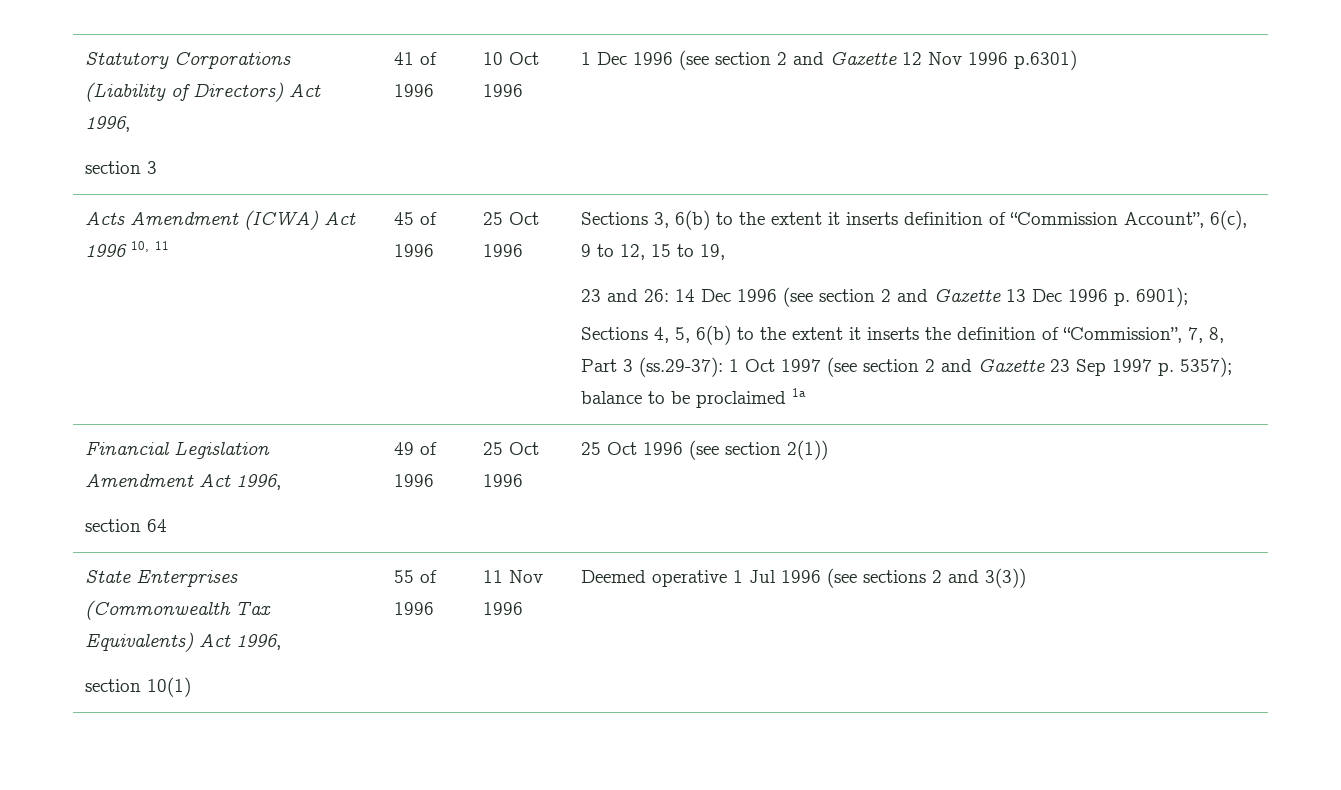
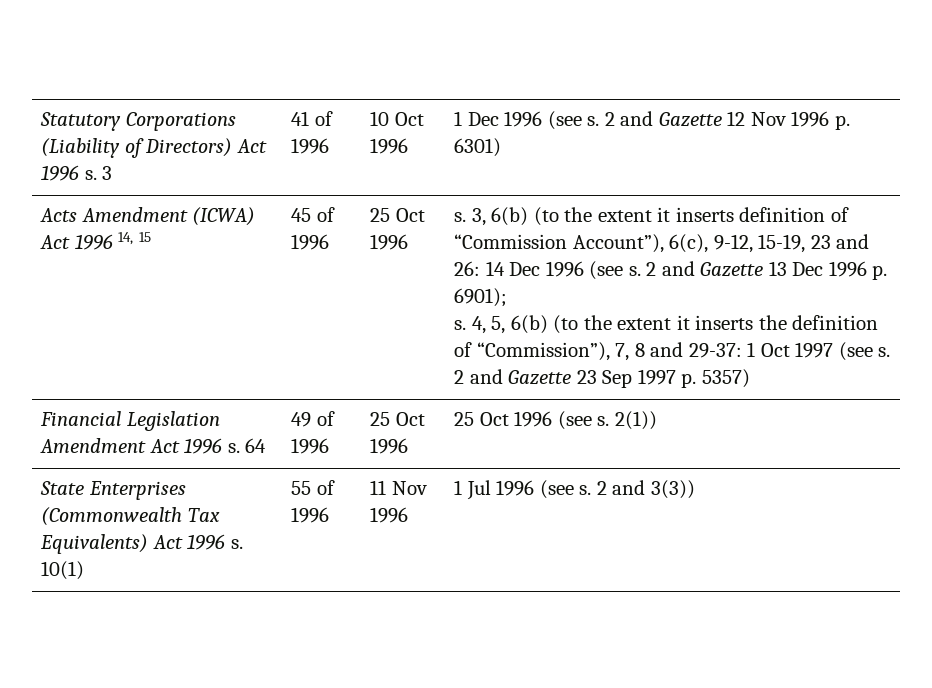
- Statutory Corporations (Liability of Directors) Act 1996,
- section 3 | 41 of 1996 | 10 Oct 1996 | 1 Dec 1996 (see section 2 and Gazette 12 Nov 1996 p.6301)
+ Statutory Corporations (Liability of Directors) Act 1996 s. 3 | 41 of 1996 | 10 Oct 1996 | 1 Dec 1996 (see s. 2 and Gazette 12 Nov 1996 p. 6301)
- Acts Amendment (ICWA) Act 1996 10, 11
+ Acts Amendment (ICWA) Act 1996 14, 15
- Sections 3, 6(b) to the extent it inserts definition of “Commission Account”, 6(c), 9 to 12, 15 to 19,
- 23 and 26: 14 Dec 1996 (see section 2 and Gazette 13 Dec 1996 p. 6901);
+ s. 3, 6(b) (to the extent it inserts definition of “Commission Account”), 6(c), 9-12, 15-19, 23 and 26: 14 Dec 1996 (see s. 2 and Gazette 13 Dec 1996 p. 6901);
- Sections 4, 5, 6(b) to the extent it inserts the definition of “Commission”, 7, 8, Part 3 (ss.29-37): 1 Oct 1997 (see section 2 and Gazette 23 Sep 1997 p. 5357); balance to be proclaimed 1a
+ s. 4, 5, 6(b) (to the extent it inserts the definition of “Commission”), 7, 8 and 29-37: 1 Oct 1997 (see s. 2 and Gazette 23 Sep 1997 p. 5357)
- Financial Legislation Amendment Act 1996,
- section 64 | 49 of 1996 | 25 Oct 1996 | 25 Oct 1996 (see section 2(1))
+ Financial Legislation Amendment Act 1996 s. 64 | 49 of 1996 | 25 Oct 1996 | 25 Oct 1996 (see s. 2(1))
- State Enterprises (Commonwealth Tax Equivalents) Act 1996,
- section 10(1) | 55 of 1996 | 11 Nov 1996 | Deemed operative 1 Jul 1996 (see sections 2 and 3(3))
+ State Enterprises (Commonwealth Tax Equivalents) Act 1996 s. 10(1) | 55 of 1996 | 11 Nov 1996 | 1 Jul 1996 (see s. 2 and 3(3))

